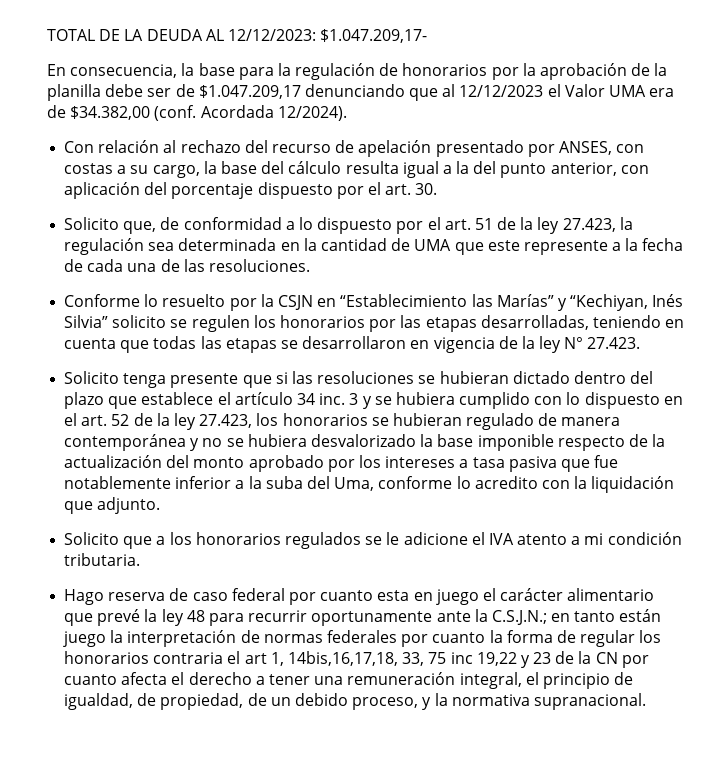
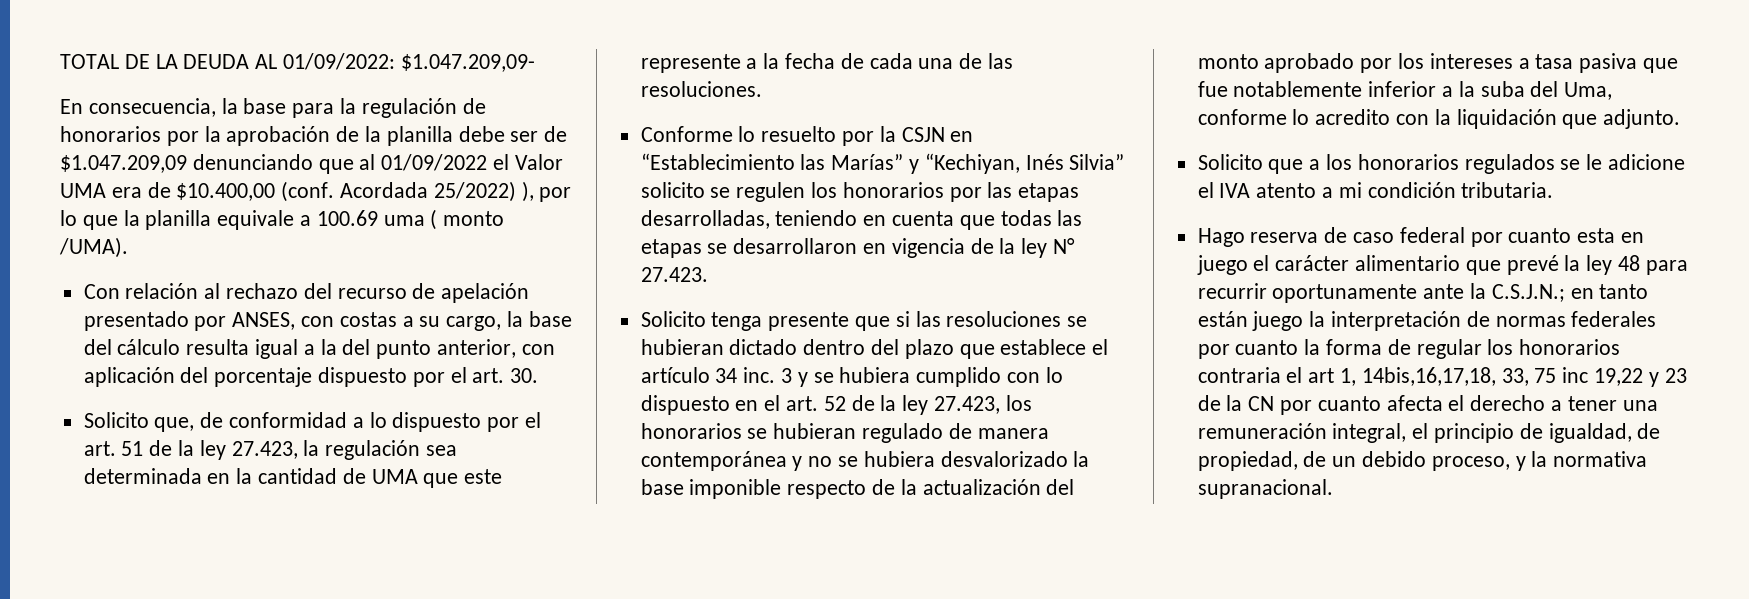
- TOTAL DE LA DEUDA AL 12/12/2023: $1.047.209,17-
+ TOTAL DE LA DEUDA AL 01/09/2022: $1.047.209,09-
- En consecuencia, la base para la regulación de honorarios por la aprobación de la planilla debe ser de $1.047.209,17 denunciando que al 12/12/2023 el Valor UMA era de $34.382,00 (conf.
+ En consecuencia, la base para la regulación de honorarios por la aprobación de la planilla debe ser de $1.047.209,09 denunciando que al 01/09/2022 el Valor UMA era de $10.400,00 (conf.
- Acordada 12/2024).
+ Acordada 25/2022) ), por lo que la planilla equivale a 100.69 uma ( monto /UMA).

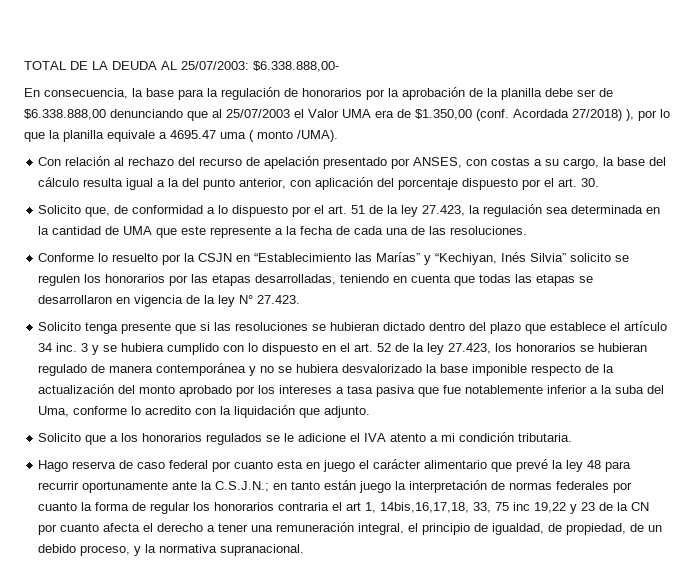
- TOTAL DE LA DEUDA AL 01/09/2022: $1.047.209,09-
+ TOTAL DE LA DEUDA AL 25/07/2003: $6.338.888,00-
- En consecuencia, la base para la regulación de honorarios por la aprobación de la planilla debe ser de $1.047.209,09 denunciando que al 01/09/2022 el Valor UMA era de $10.400,00 (conf.
+ En consecuencia, la base para la regulación de honorarios por la aprobación de la planilla debe ser de $6.338.888,00 denunciando que al 25/07/2003 el Valor UMA era de $1.350,00 (conf.
- Acordada 25/2022) ), por lo que la planilla equivale a 100.69 uma ( monto /UMA).
+ Acordada 27/2018) ), por lo que la planilla equivale a 4695.47 uma ( monto /UMA).

